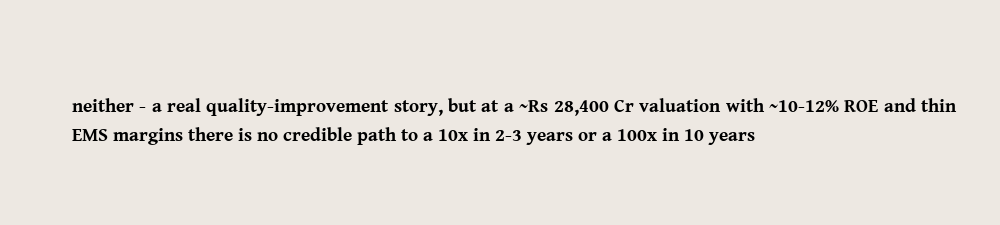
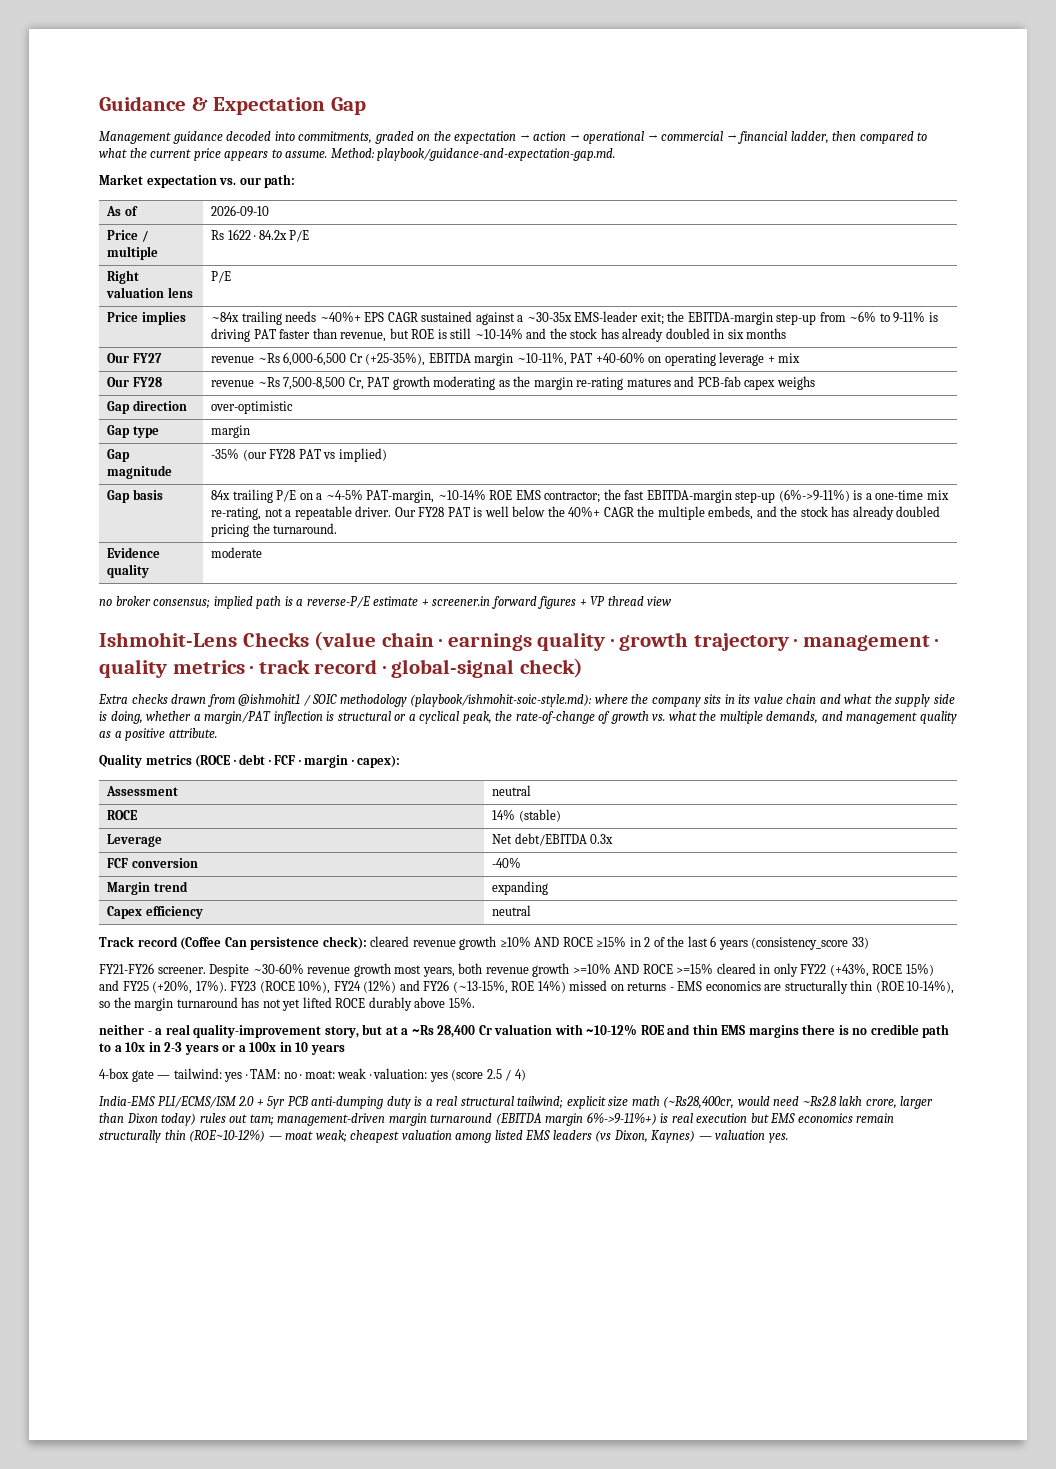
+ Guidance & Expectation Gap
+ Management guidance decoded into commitments, graded on the expectation → action → operational → commercial → financial ladder, then compared to what the current price appears to assume. Method: playbook/guidance-and-expectation-gap.md.
+ Market expectation vs. our path:
+ As of | 2026-09-10
+ Price / multiple | Rs 1622 · 84.2x P/E
+ Right valuation lens | P/E
+ Price implies | ~84x trailing needs ~40%+ EPS CAGR sustained against a ~30-35x EMS-leader exit; the EBITDA-margin step-up from ~6% to 9-11% is driving PAT faster than revenue, but ROE is still ~10-14% and the stock has already doubled in six months
+ Our FY27 | revenue ~Rs 6,000-6,500 Cr (+25-35%), EBITDA margin ~10-11%, PAT +40-60% on operating leverage + mix
+ Our FY28 | revenue ~Rs 7,500-8,500 Cr, PAT growth moderating as the margin re-rating matures and PCB-fab capex weighs
+ Gap direction | over-optimistic
+ Gap type | margin
+ Gap magnitude | -35% (our FY28 PAT vs implied)
+ Gap basis | 84x trailing P/E on a ~4-5% PAT-margin, ~10-14% ROE EMS contractor; the fast EBITDA-margin step-up (6%->9-11%) is a one-time mix re-rating, not a repeatable driver. Our FY28 PAT is well below the 40%+ CAGR the multiple embeds, and the stock has already doubled pricing the turnaround.
+ Evidence quality | moderate
+ no broker consensus; implied path is a reverse-P/E estimate + screener.in forward figures + VP thread view
+ Ishmohit-Lens Checks (value chain · earnings quality · growth trajectory · management · quality metrics · track record · global-signal check)
+ Extra checks drawn from @ishmohit1 / SOIC methodology (playbook/ishmohit-soic-style.md): where the company sits in its value chain and what the supply side is doing, whether a margin/PAT inflection is structural or a cyclical peak, the rate-of-change of growth vs. what the multiple demands, and management quality as a positive attribute.
+ Quality metrics (ROCE · debt · FCF · margin · capex):
+ Assessment | neutral
+ ROCE | 14% (stable)
+ Leverage | Net debt/EBITDA 0.3x
+ FCF conversion | -40%
+ Margin trend | expanding
+ Capex efficiency | neutral
+ Track record (Coffee Can persistence check): cleared revenue growth ≥10% AND ROCE ≥15% in 2 of the last 6 years (consistency_score 33)
+ FY21-FY26 screener. Despite ~30-60% revenue growth most years, both revenue growth >=10% AND ROCE >=15% cleared in only FY22 (+43%, ROCE 15%) and FY25 (+20%, 17%). FY23 (ROCE 10%), FY24 (12%) and FY26 (~13-15%, ROE 14%) missed on returns - EMS economics are structurally thin (ROE 10-14%), so the margin turnaround has not yet lifted ROCE durably above 15%.
+ 4-box gate — tailwind: yes · TAM: no · moat: weak · valuation: yes (score 2.5 / 4)
+ India-EMS PLI/ECMS/ISM 2.0 + 5yr PCB anti-dumping duty is a real structural tailwind; explicit size math (~Rs28,400cr, would need ~Rs2.8 lakh crore, larger than Dixon today) rules out tam; management-driven margin turnaround (EBITDA margin 6%->9-11%+) is real execution but EMS economics remain structurally thin (ROE~10-12%) — moat weak; cheapest valuation among listed EMS leaders (vs Dixon, Kaynes) — valuation yes.

